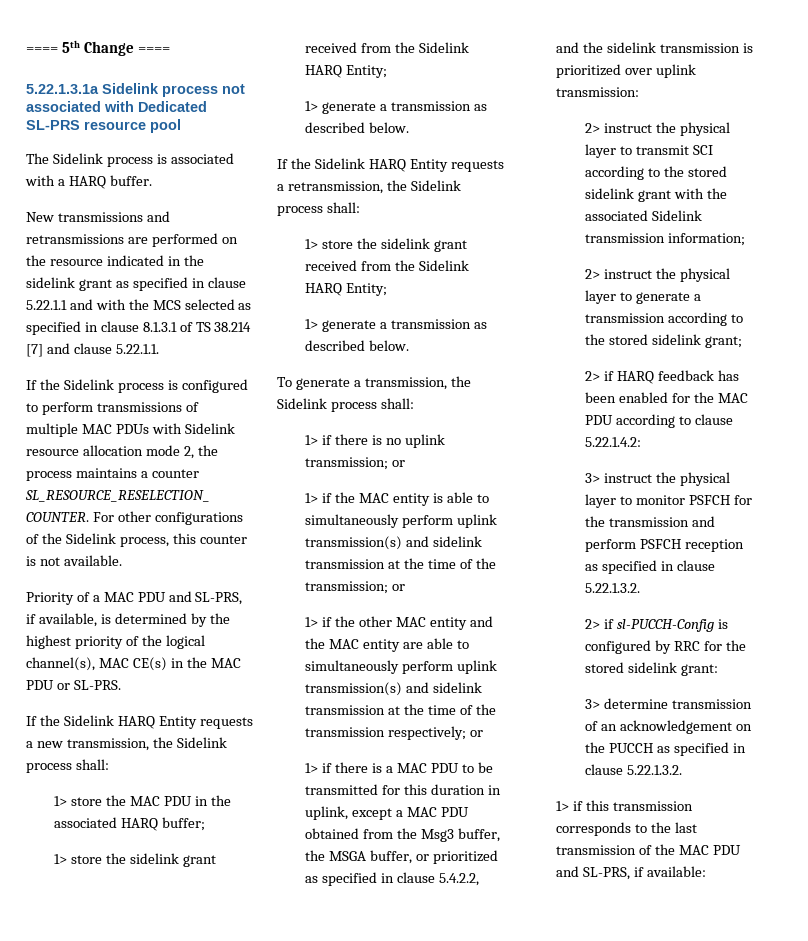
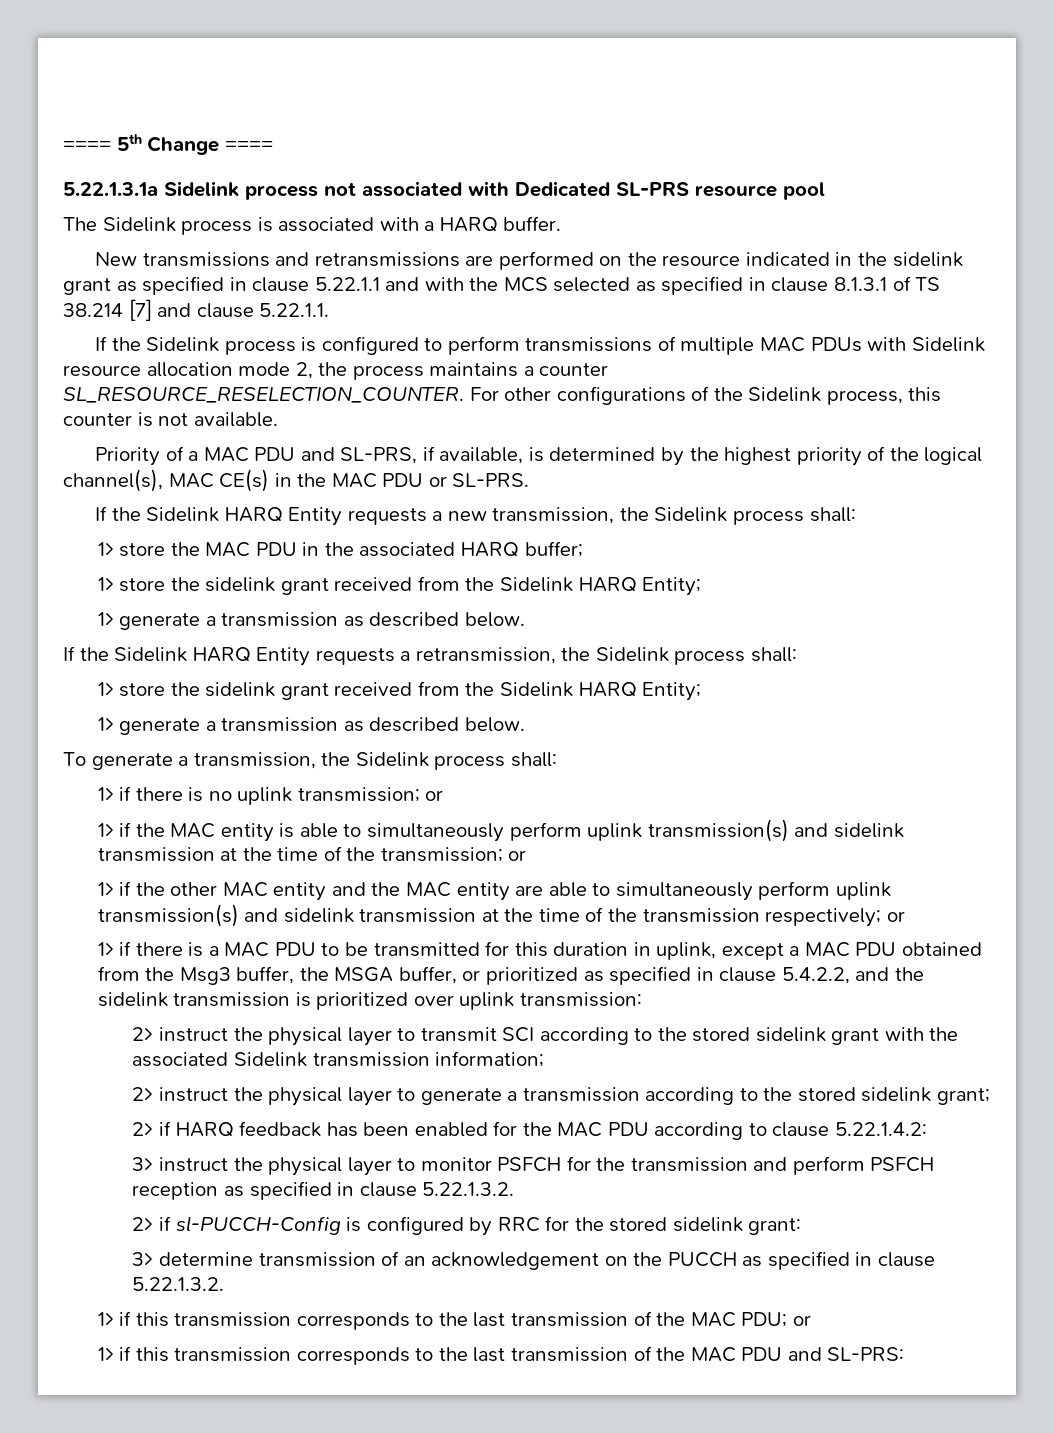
+ 1> if this transmission corresponds to the last transmission of the MAC PDU; or
- 1> if this transmission corresponds to the last transmission of the MAC PDU and SL-PRS, if available:
+ 1> if this transmission corresponds to the last transmission of the MAC PDU and SL-PRS:

